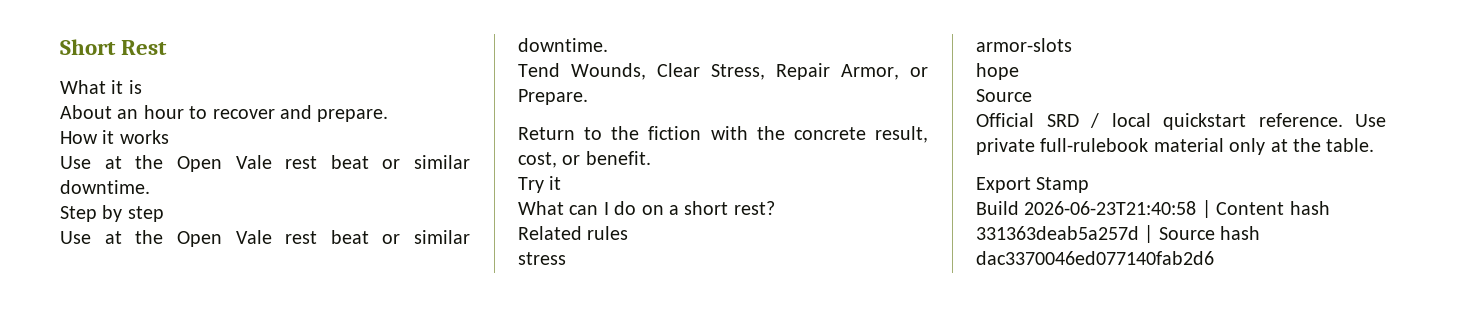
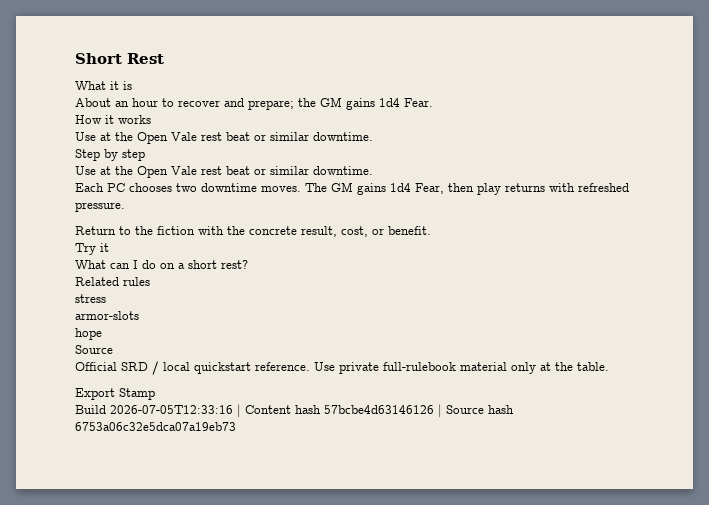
- About an hour to recover and prepare.
+ About an hour to recover and prepare; the GM gains 1d4 Fear.
- Tend Wounds, Clear Stress, Repair Armor, or Prepare.
+ Each PC chooses two downtime moves. The GM gains 1d4 Fear, then play returns with refreshed pressure.
- Build 2026-06-23T21:40:58 | Content hash 331363deab5a257d | Source hash dac3370046ed077140fab2d6
+ Build 2026-07-05T12:33:16 | Content hash 57bcbe4d63146126 | Source hash 6753a06c32e5dca07a19eb73

